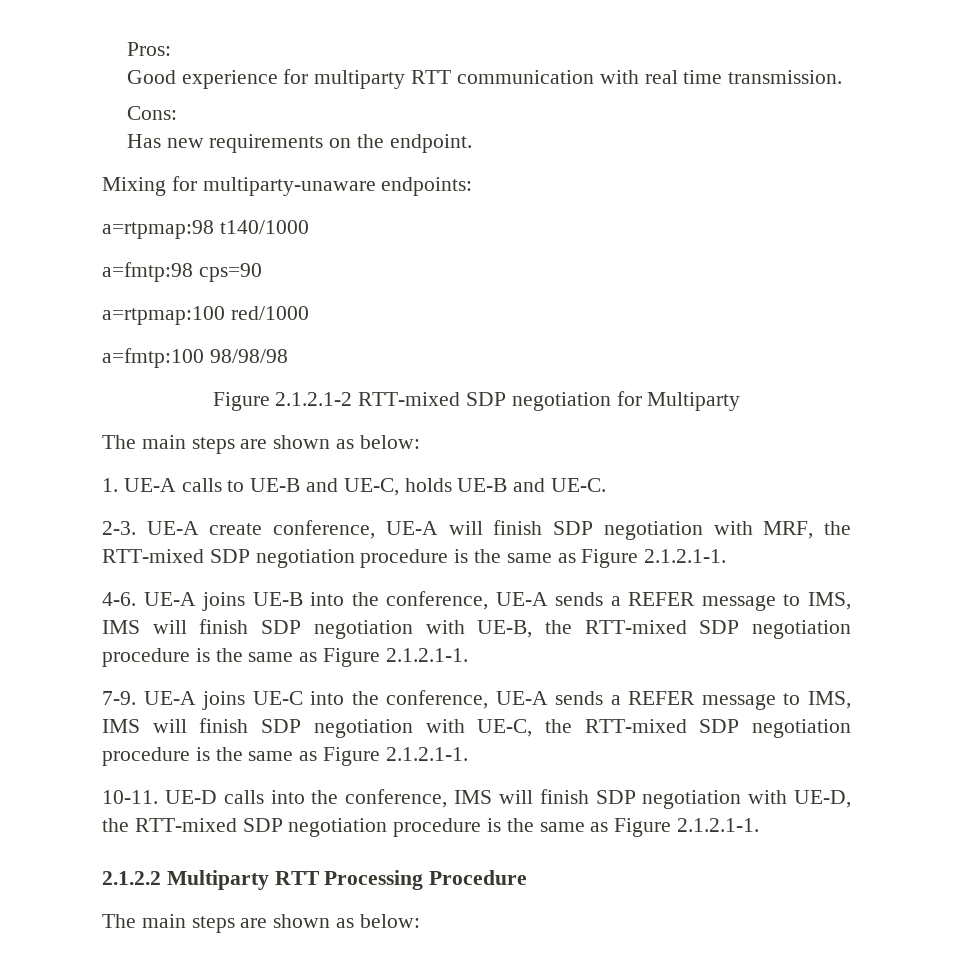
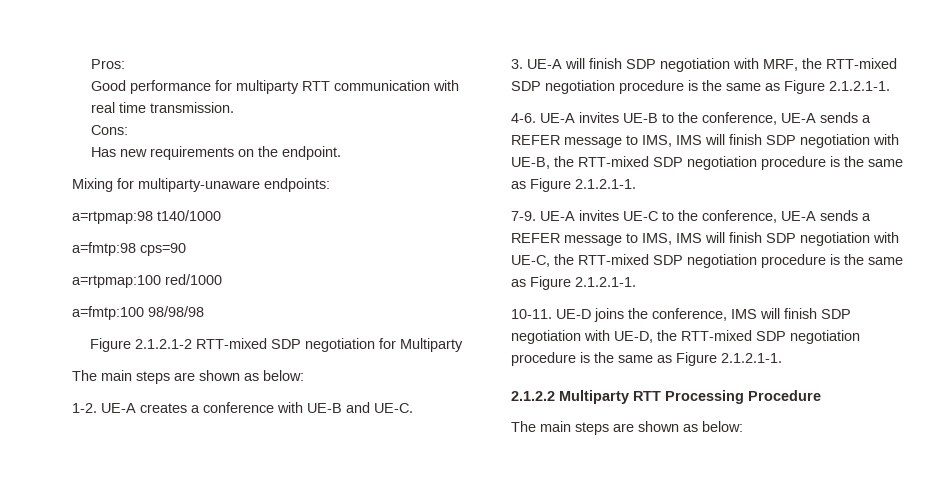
- Good experience for multiparty RTT communication with real time transmission.
+ Good performance for multiparty RTT communication with real time transmission.
- 1. UE-A calls to UE-B and UE-C, holds UE-B and UE-C.
+ 1-2. UE-A creates a conference with UE-B and UE-C.
- 2-3. UE-A create conference, UE-A will finish SDP negotiation with MRF, the RTT-mixed SDP negotiation procedure is the same as Figure 2.1.2.1-1.
+ 3. UE-A will finish SDP negotiation with MRF, the RTT-mixed SDP negotiation procedure is the same as Figure 2.1.2.1-1.
- UE-A joins UE-B into the conference, UE-A sends a REFER message to IMS, IMS will finish SDP negotiation with UE-B, the RTT-mixed SDP negotiation procedure is the same as Figure 2.1.2.1-1.
+ UE-A invites UE-B to the conference, UE-A sends a REFER message to IMS, IMS will finish SDP negotiation with UE-B, the RTT-mixed SDP negotiation procedure is the same as Figure 2.1.2.1-1.
- UE-A joins UE-C into the conference, UE-A sends a REFER message to IMS, IMS will finish SDP negotiation with UE-C, the RTT-mixed SDP negotiation procedure is the same as Figure 2.1.2.1-1.
+ UE-A invites UE-C to the conference, UE-A sends a REFER message to IMS, IMS will finish SDP negotiation with UE-C, the RTT-mixed SDP negotiation procedure is the same as Figure 2.1.2.1-1.
- UE-D calls into the conference, IMS will finish SDP negotiation with UE-D, the RTT-mixed SDP negotiation procedure is the same as Figure 2.1.2.1-1.
+ UE-D joins the conference, IMS will finish SDP negotiation with UE-D, the RTT-mixed SDP negotiation procedure is the same as Figure 2.1.2.1-1.

